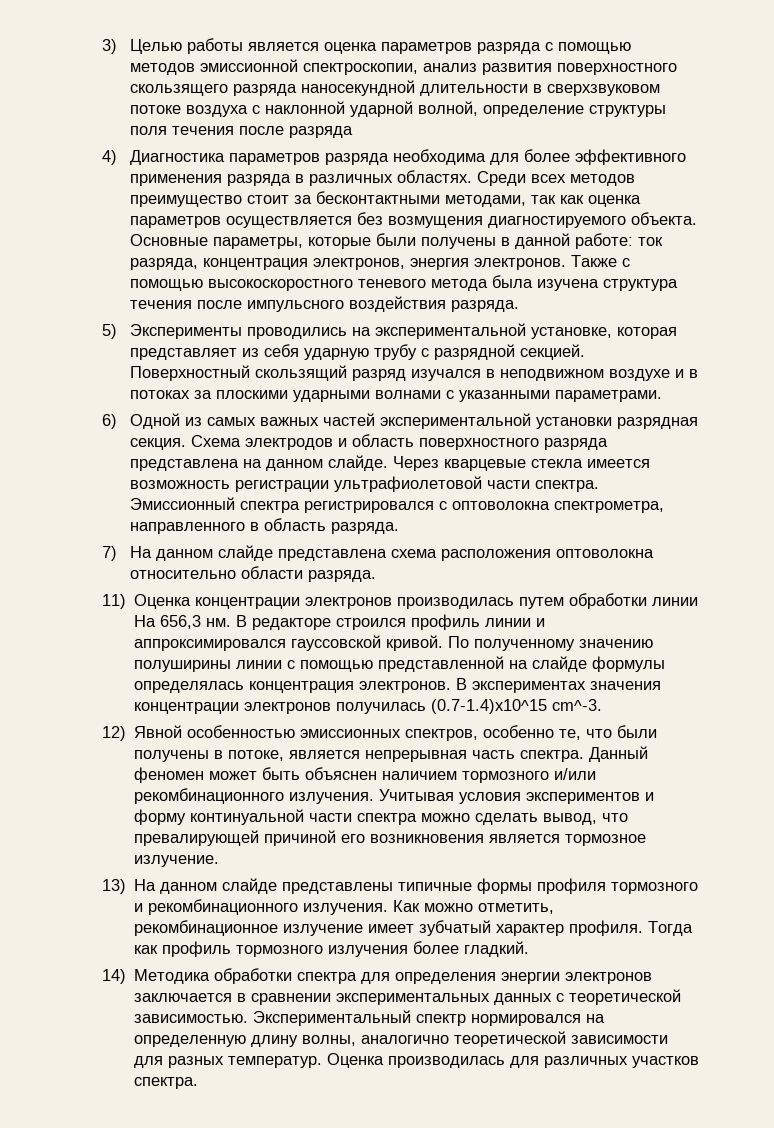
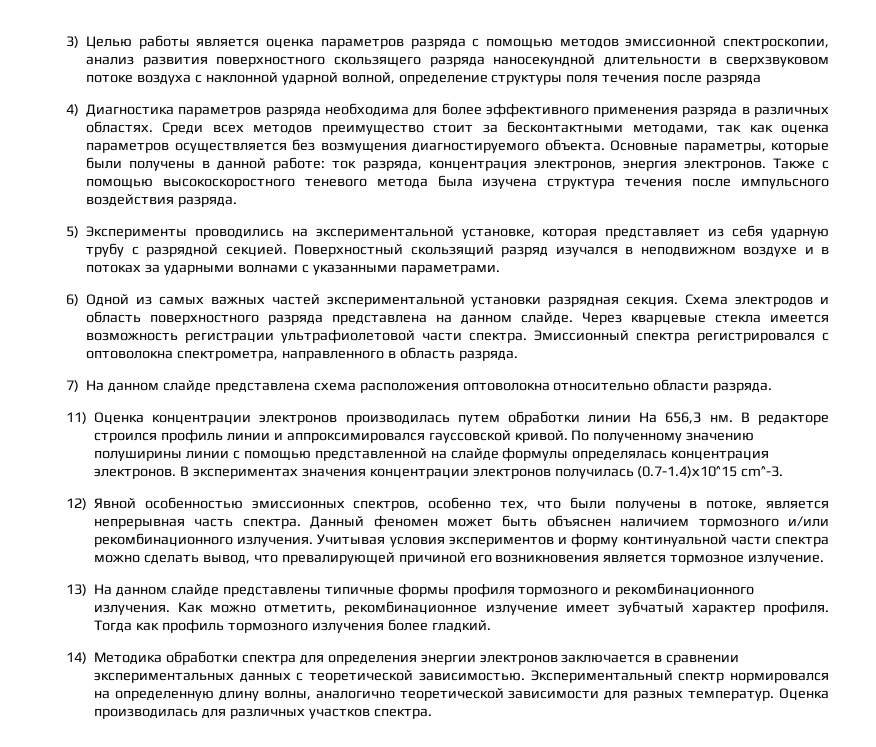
- Поверхностный скользящий разряд изучался в неподвижном воздухе и в потоках за плоскими ударными волнами с указанными параметрами.
+ Поверхностный скользящий разряд изучался в неподвижном воздухе и в потоках за ударными волнами с указанными параметрами.
- 12) Явной особенностью эмиссионных спектров, особенно те, что были получены в потоке, является непрерывная часть спектра.
+ 12) Явной особенностью эмиссионных спектров, особенно тех, что были получены в потоке, является непрерывная часть спектра.

